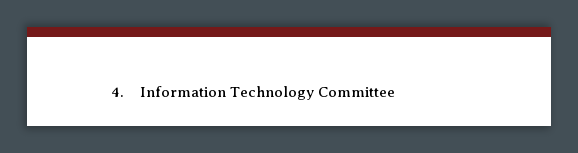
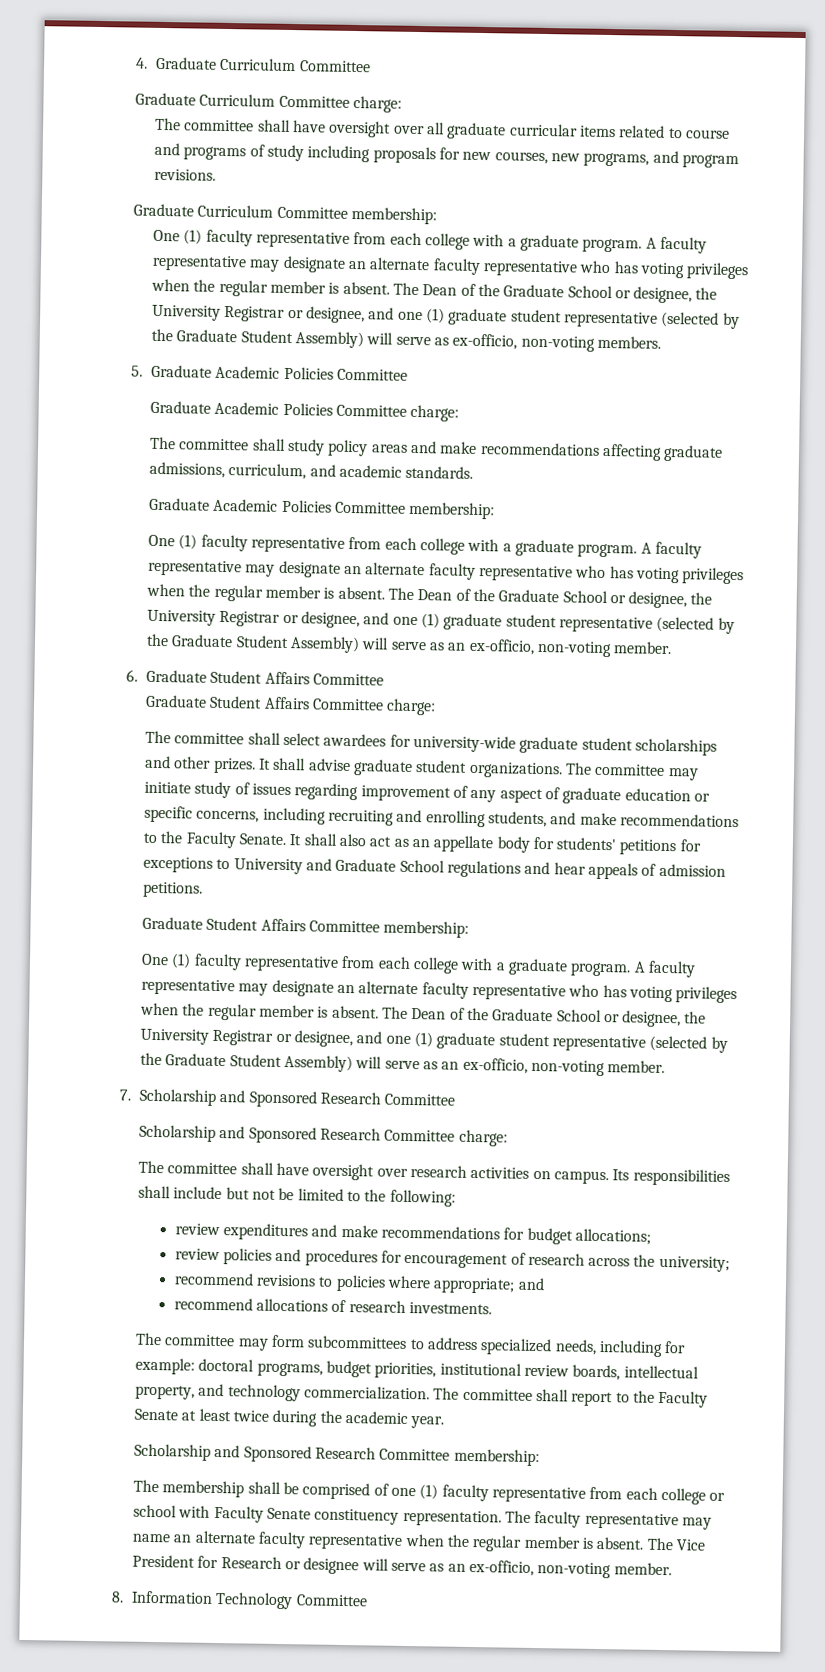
- 4. Information Technology Committee
+ 4. Graduate Curriculum Committee
+ Graduate Curriculum Committee charge:
+ The committee shall have oversight over all graduate curricular items related to course and programs of study including proposals for new courses, new programs, and program revisions.
+ Graduate Curriculum Committee membership:
+ One (1) faculty representative from each college with a graduate program. A faculty representative may designate an alternate faculty representative who has voting privileges when the regular member is absent. The Dean of the Graduate School or designee, the University Registrar or designee, and one (1) graduate student representative (selected by the Graduate Student Assembly) will serve as ex-officio, non-voting members.
+ 5. Graduate Academic Policies Committee
+ Graduate Academic Policies Committee charge:
+ The committee shall study policy areas and make recommendations affecting graduate admissions, curriculum, and academic standards.
+ Graduate Academic Policies Committee membership:
+ One (1) faculty representative from each college with a graduate program. A faculty representative may designate an alternate faculty representative who has voting privileges when the regular member is absent. The Dean of the Graduate School or designee, the University Registrar or designee, and one (1) graduate student representative (selected by the Graduate Student Assembly) will serve as an ex-officio, non-voting member.
+ 6. Graduate Student Affairs Committee
+ Graduate Student Affairs Committee charge:
+ The committee shall select awardees for university-wide graduate student scholarships and other prizes. It shall advise graduate student organizations. The committee may initiate study of issues regarding improvement of any aspect of graduate education or specific concerns, including recruiting and enrolling students, and make recommendations to the Faculty Senate. It shall also act as an appellate body for students' petitions for exceptions to University and Graduate School regulations and hear appeals of admission petitions.
+ Graduate Student Affairs Committee membership:
+ One (1) faculty representative from each college with a graduate program. A faculty representative may designate an alternate faculty representative who has voting privileges when the regular member is absent. The Dean of the Graduate School or designee, the University Registrar or designee, and one (1) graduate student representative (selected by the Graduate Student Assembly) will serve as an ex-officio, non-voting member.
+ 7. Scholarship and Sponsored Research Committee
+ Scholarship and Sponsored Research Committee charge:
+ The committee shall have oversight over research activities on campus. Its responsibilities shall include but not be limited to the following:
+ review expenditures and make recommendations for budget allocations;
+ review policies and procedures for encouragement of research across the university;
+ recommend revisions to policies where appropriate; and
+ recommend allocations of research investments.
+ The committee may form subcommittees to address specialized needs, including for example: doctoral programs, budget priorities, institutional review boards, intellectual property, and technology commercialization. The committee shall report to the Faculty Senate at least twice during the academic year.
+ Scholarship and Sponsored Research Committee membership:
+ The membership shall be comprised of one (1) faculty representative from each college or school with Faculty Senate constituency representation. The faculty representative may name an alternate faculty representative when the regular member is absent. The Vice President for Research or designee will serve as an ex-officio, non-voting member.
+ 8. Information Technology Committee

